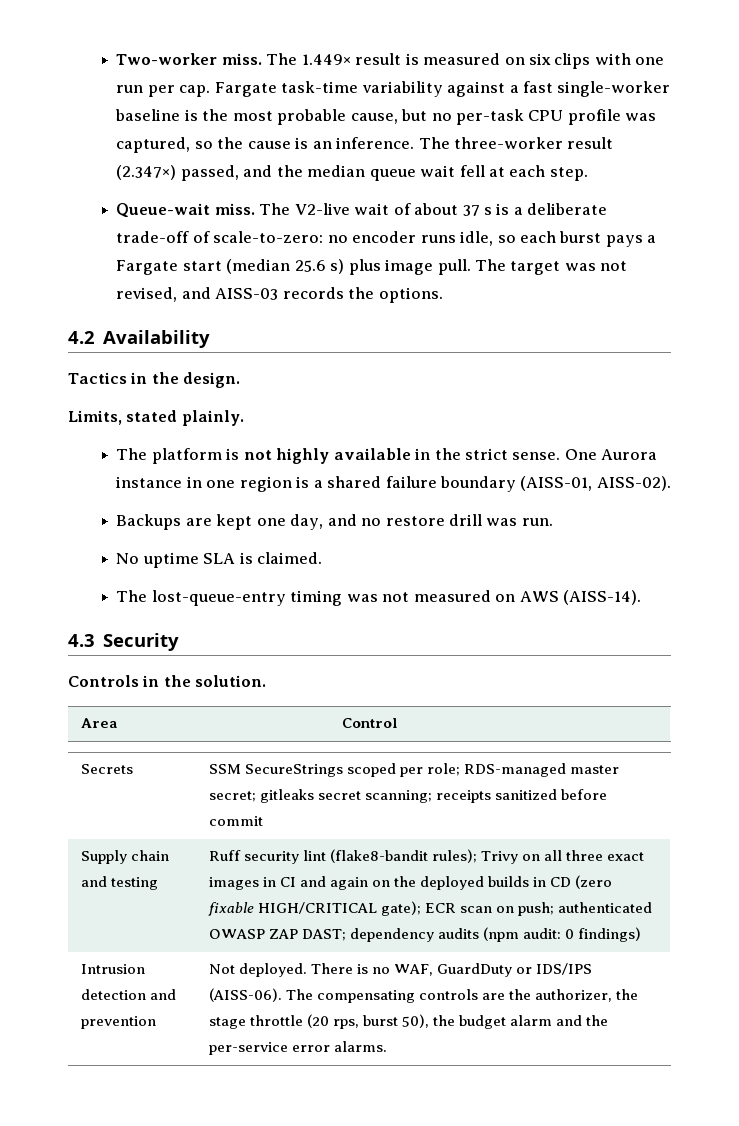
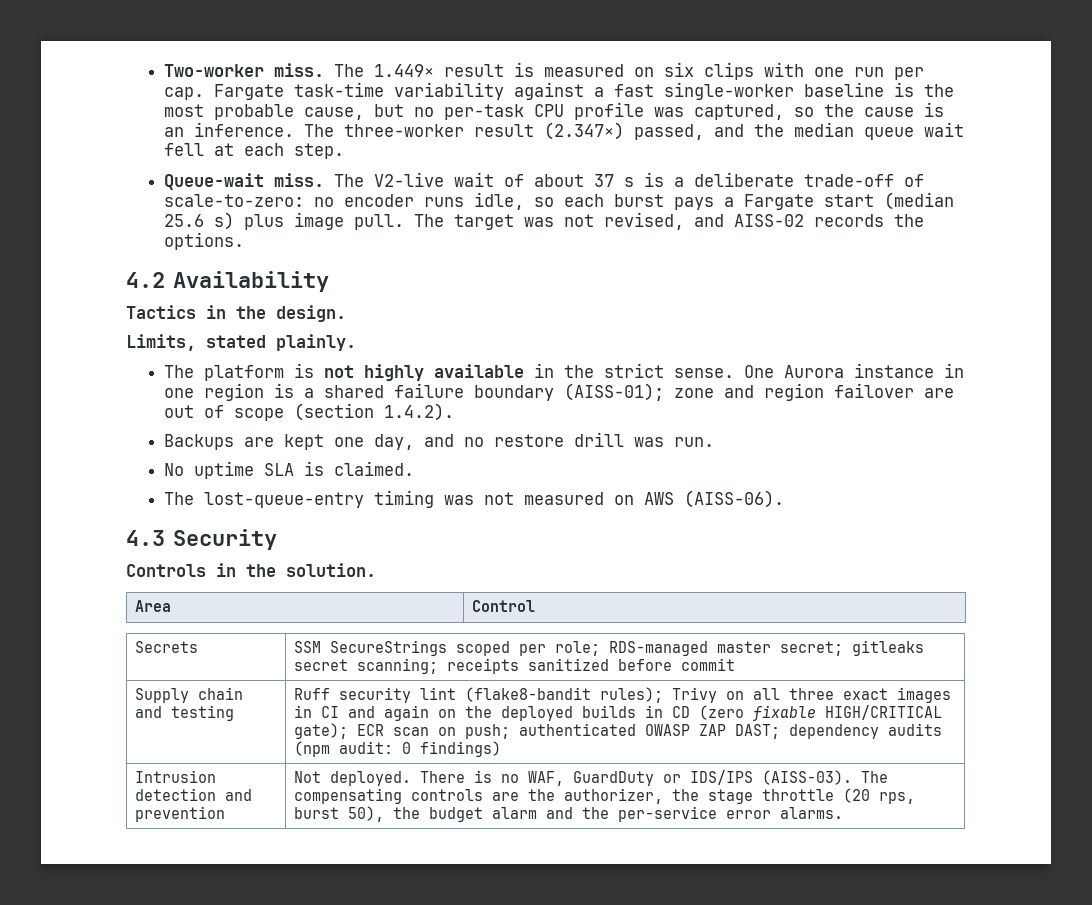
- The target was not revised, and AISS-03 records the options.
+ The target was not revised, and AISS-02 records the options.
- One Aurora instance in one region is a shared failure boundary (AISS-01, AISS-02).
+ One Aurora instance in one region is a shared failure boundary (AISS-01); zone and region failover are out of scope (section 1.4.2).
- The lost-queue-entry timing was not measured on AWS (AISS-14).
+ The lost-queue-entry timing was not measured on AWS (AISS-06).
- Intrusion detection and prevention | Not deployed. There is no WAF, GuardDuty or IDS/IPS (AISS-06). The compensating controls are the authorizer, the stage throttle (20 rps, burst 50), the budget alarm and the per-service error alarms.
+ Intrusion detection and prevention | Not deployed. There is no WAF, GuardDuty or IDS/IPS (AISS-03). The compensating controls are the authorizer, the stage throttle (20 rps, burst 50), the budget alarm and the per-service error alarms.

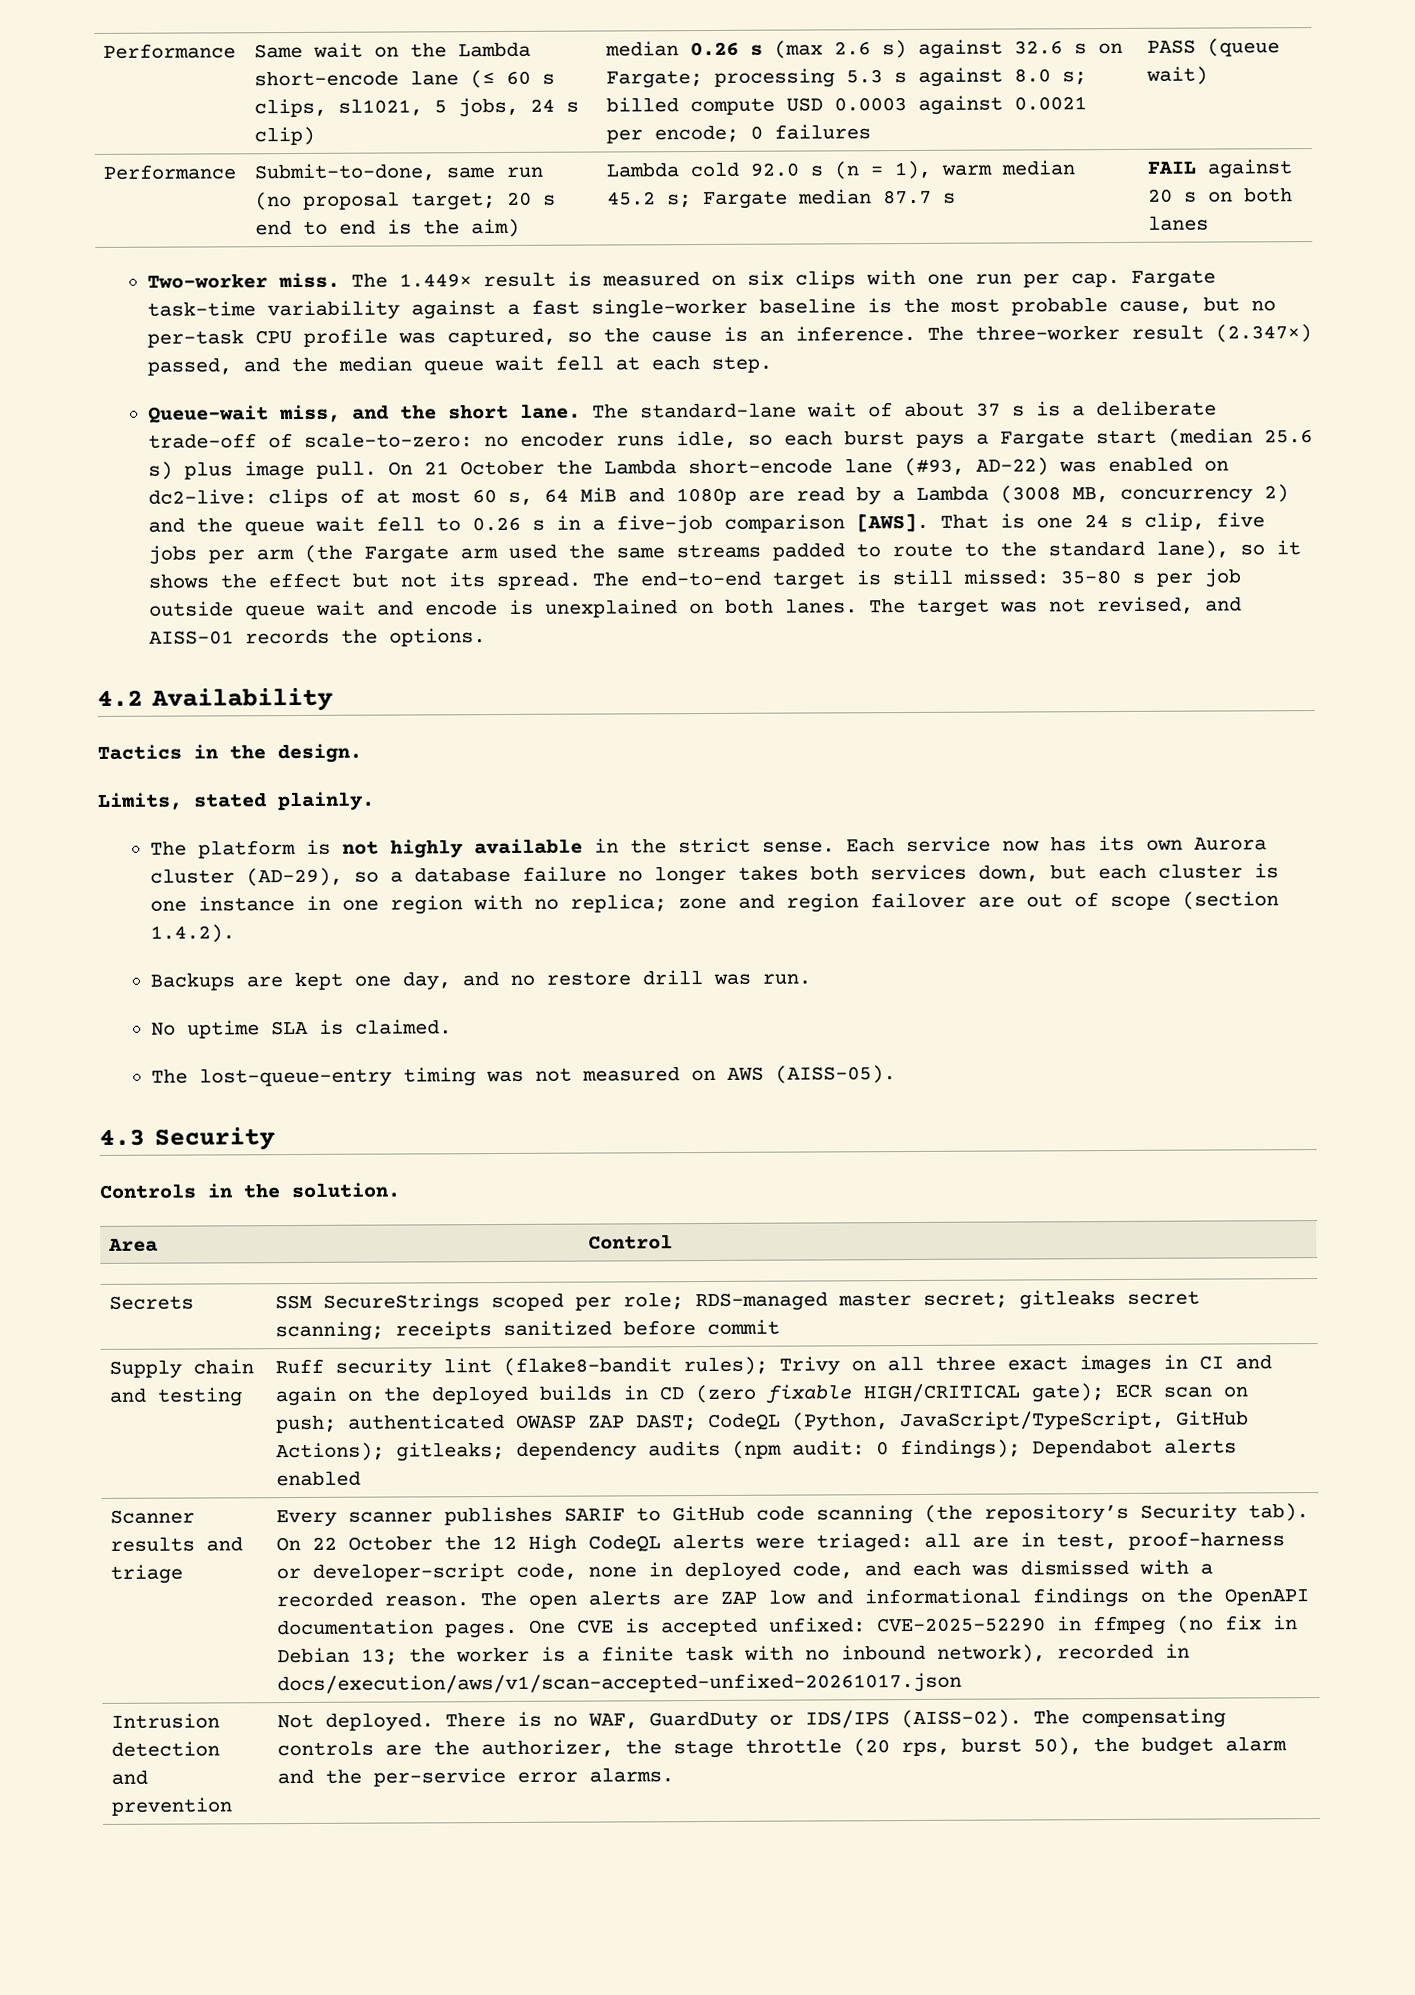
+ Performance | Same wait on the Lambda short-encode lane (≤ 60 s clips, sl1021, 5 jobs, 24 s clip) | median 0.26 s (max 2.6 s) against 32.6 s on Fargate; processing 5.3 s against 8.0 s; billed compute USD 0.0003 against 0.0021 per encode; 0 failures | PASS (queue wait)
+ Performance | Submit-to-done, same run (no proposal target; 20 s end to end is the aim) | Lambda cold 92.0 s (n = 1), warm median 45.2 s; Fargate median 87.7 s | FAIL against 20 s on both lanes
- Queue-wait miss. The V2-live wait of about 37 s is a deliberate trade-off of scale-to-zero: no encoder runs idle, so each burst pays a Fargate start (median 25.6 s) plus image pull.
+ Queue-wait miss, and the short lane. The standard-lane wait of about 37 s is a deliberate trade-off of scale-to-zero: no encoder runs idle, so each burst pays a Fargate start (median 25.6 s) plus image pull.
+ On 21 October the Lambda short-encode lane (#93, AD-22) was enabled on dc2-live: clips of at most 60 s, 64 MiB and 1080p are read by a Lambda (3008 MB, concurrency 2) and the queue wait fell to 0.26 s in a five-job comparison [AWS]. That is one 24 s clip, five jobs per arm (the Fargate arm used the same streams padded to route to the standard lane), so it shows the effect but not its spread. The end-to-end target is still missed: 35–80 s per job outside queue wait and encode is unexplained on both lanes.
- The target was not revised, and AISS-02 records the options.
+ The target was not revised, and AISS-01 records the options.
- One Aurora instance in one region is a shared failure boundary (AISS-01); zone and region failover are out of scope (section 1.4.2).
+ Each service now has its own Aurora cluster (AD-29), so a database failure no longer takes both services down, but each cluster is one instance in one region with no replica; zone and region failover are out of scope (section 1.4.2).
- The lost-queue-entry timing was not measured on AWS (AISS-06).
+ The lost-queue-entry timing was not measured on AWS (AISS-05).
- Ruff security lint (flake8-bandit rules); Trivy on all three exact images in CI and again on the deployed builds in CD (zero fixable HIGH/CRITICAL gate); ECR scan on push; authenticated OWASP ZAP DAST; dependency audits (npm audit: 0 findings)
+ Ruff security lint (flake8-bandit rules); Trivy on all three exact images in CI and again on the deployed builds in CD (zero fixable HIGH/CRITICAL gate); ECR scan on push; authenticated OWASP ZAP DAST; CodeQL (Python, JavaScript/TypeScript, GitHub Actions); gitleaks; dependency audits (npm audit: 0 findings); Dependabot alerts enabled
+ Scanner results and triage | Every scanner publishes SARIF to GitHub code scanning (the repository’s Security tab). On 22 October the 12 High CodeQL alerts were triaged: all are in test, proof-harness or developer-script code, none in deployed code, and each was dismissed with a recorded reason. The open alerts are ZAP low and informational findings on the OpenAPI documentation pages. One CVE is accepted unfixed: CVE-2025-52290 in ffmpeg (no fix in Debian 13; the worker is a finite task with no inbound network), recorded in docs/execution/aws/v1/scan-accepted-unfixed-20261017.json
- Intrusion detection and prevention | Not deployed. There is no WAF, GuardDuty or IDS/IPS (AISS-03). The compensating controls are the authorizer, the stage throttle (20 rps, burst 50), the budget alarm and the per-service error alarms.
+ Intrusion detection and prevention | Not deployed. There is no WAF, GuardDuty or IDS/IPS (AISS-02). The compensating controls are the authorizer, the stage throttle (20 rps, burst 50), the budget alarm and the per-service error alarms.

